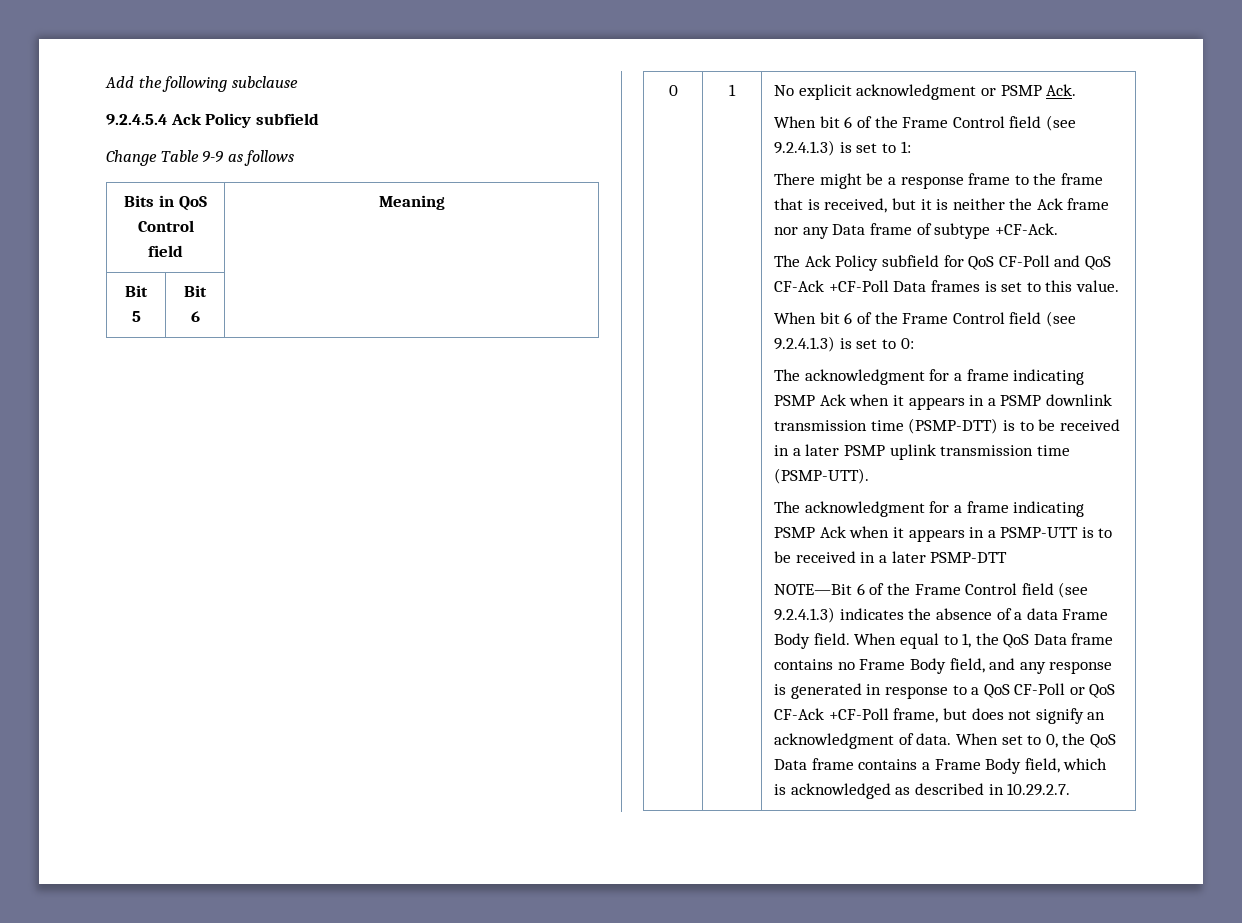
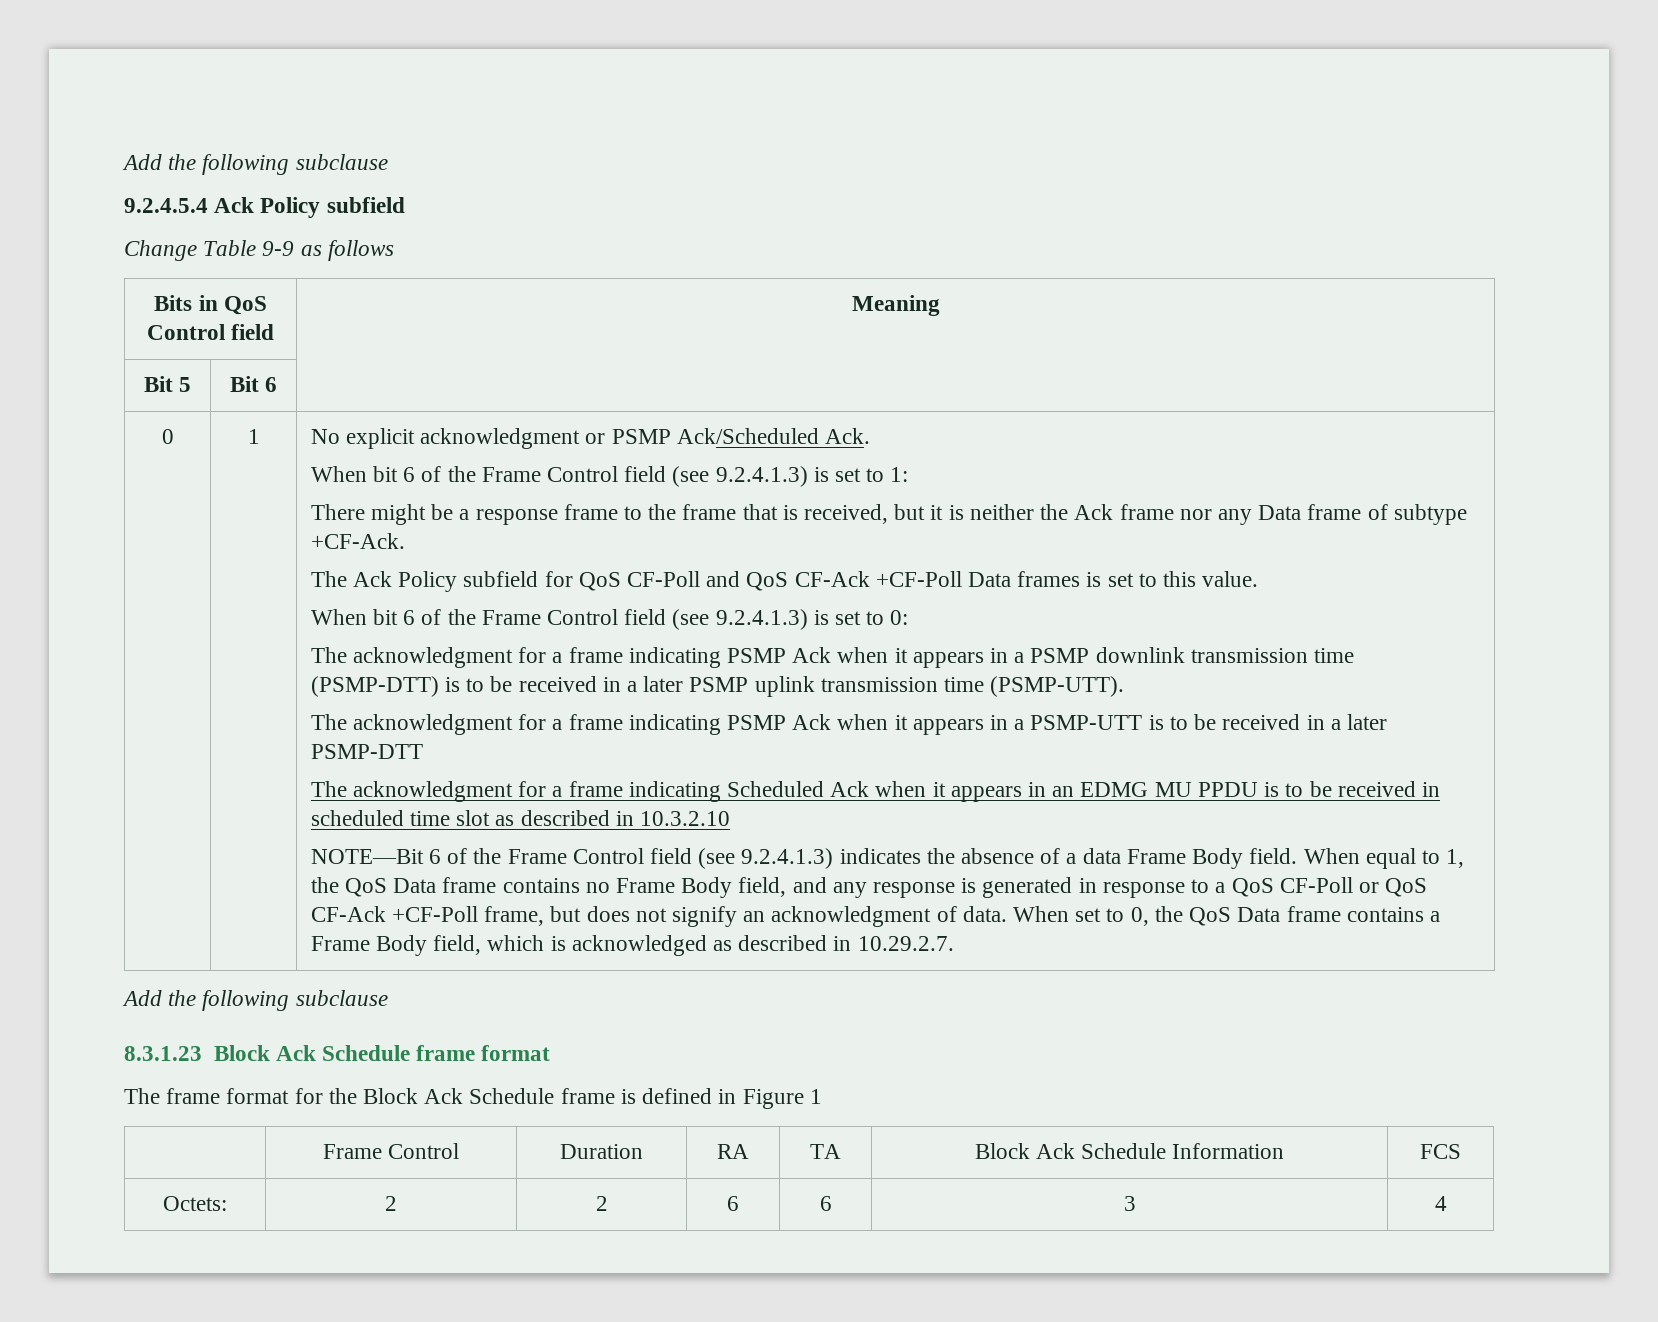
- No explicit acknowledgment or PSMP Ack.
+ No explicit acknowledgment or PSMP Ack/Scheduled Ack.
+ The acknowledgment for a frame indicating Scheduled Ack when it appears in an EDMG MU PPDU is to be received in scheduled time slot as described in 10.3.2.10
  When set to 0, the QoS Data frame contains a Frame Body field, which is acknowledged as described in 10.29.2.7.
+ Add the following subclause
+ 8.3.1.23 Block Ack Schedule frame format
+ The frame format for the Block Ack Schedule frame is defined in Figure 1
+ | Frame Control | Duration | RA | TA | Block Ack Schedule Information | FCS
+ Octets: | 2 | 2 | 6 | 6 | 3 | 4

